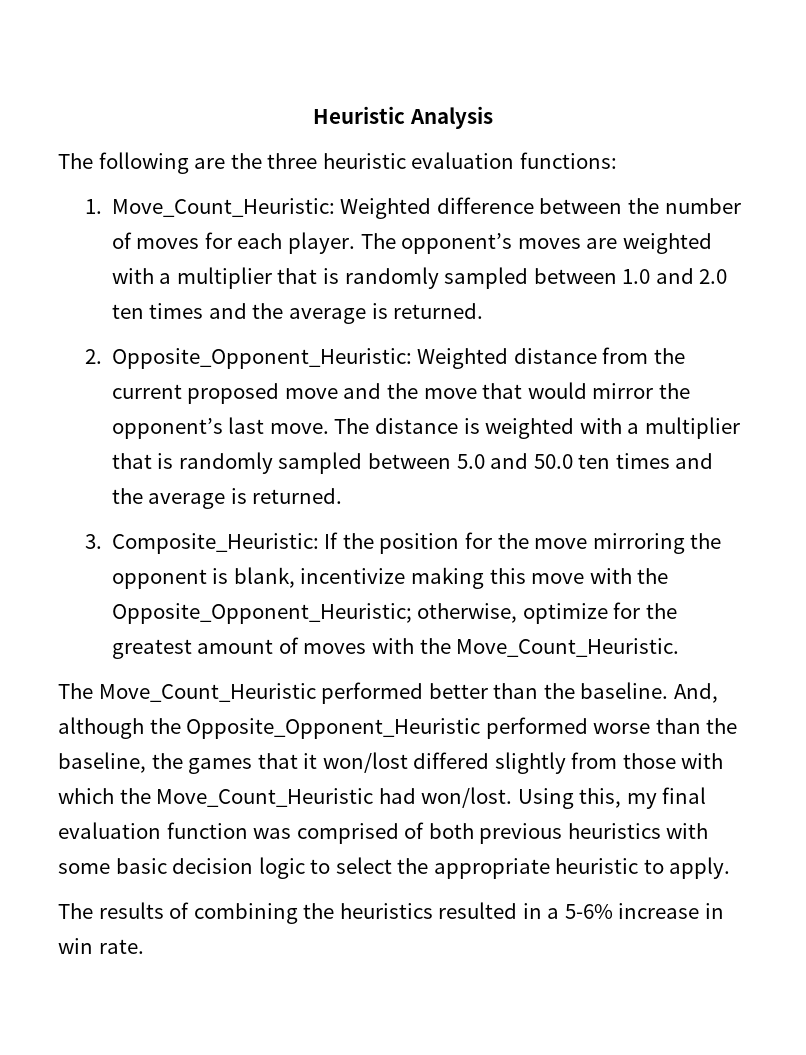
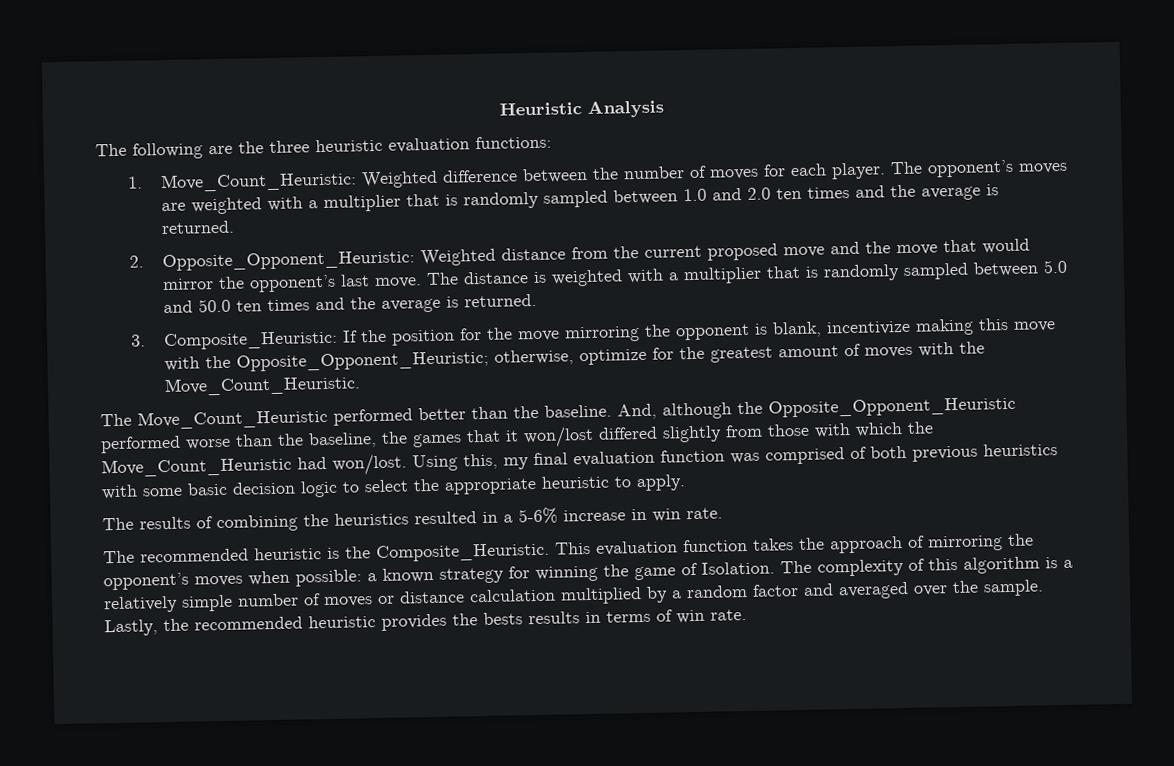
+ The recommended heuristic is the Composite_Heuristic. This evaluation function takes the approach of mirroring the opponent’s moves when possible: a known strategy for winning the game of Isolation. The complexity of this algorithm is a relatively simple number of moves or distance calculation multiplied by a random factor and averaged over the sample. Lastly, the recommended heuristic provides the bests results in terms of win rate.

